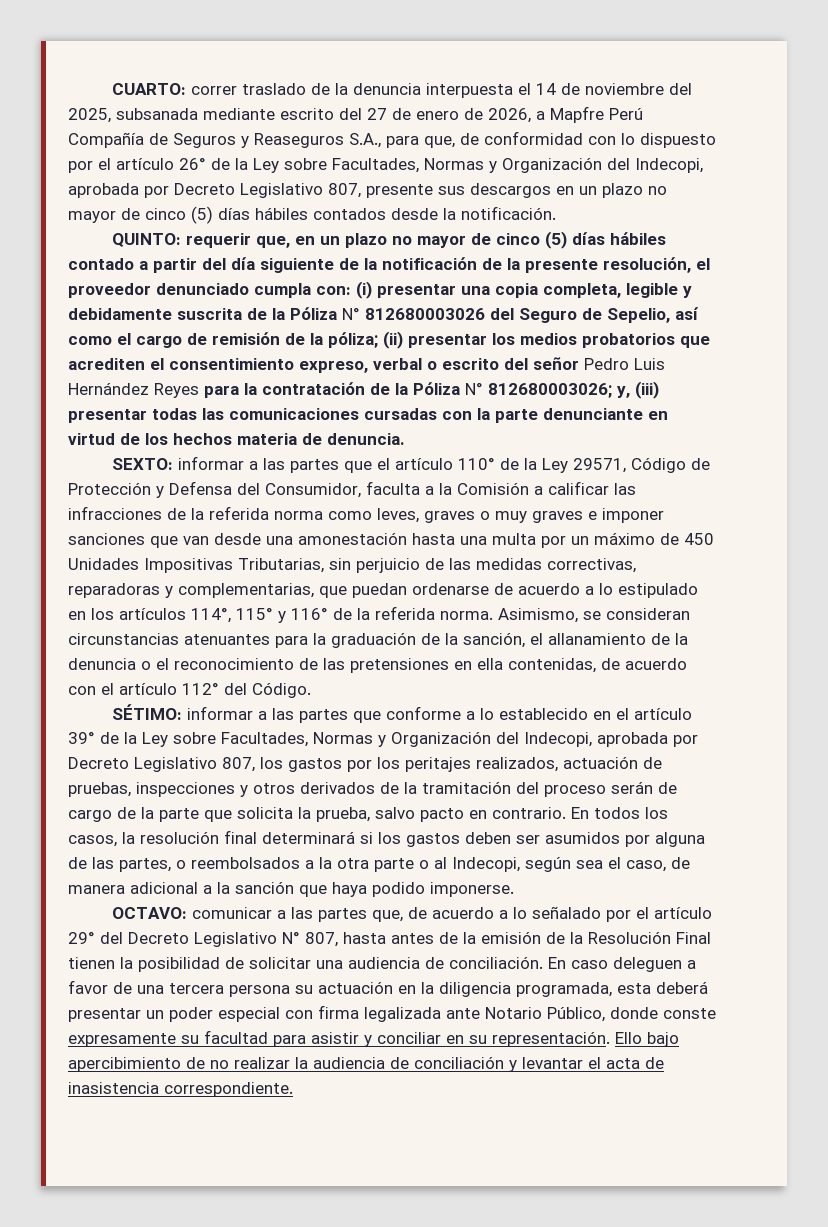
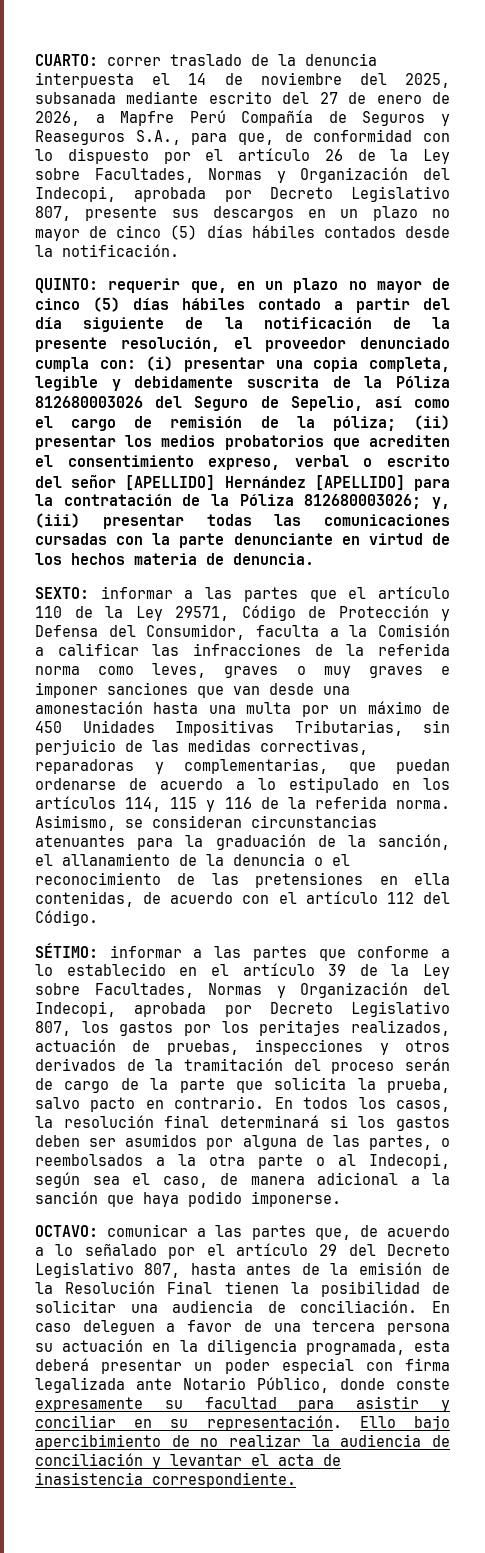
- correr traslado de la denuncia interpuesta el 14 de noviembre del 2025, subsanada mediante escrito del 27 de enero de 2026, a Mapfre Perú Compañía de Seguros y Reaseguros S.A., para que, de conformidad con lo dispuesto por el artículo 26° de la Ley sobre Facultades, Normas y Organización del Indecopi, aprobada por Decreto Legislativo 807, presente sus descargos en un plazo no mayor de cinco (5) días hábiles contados desde la notificación.
+ correr traslado de la denuncia interpuesta el 14 de noviembre del 2025, subsanada mediante escrito del 27 de enero de 2026, a Mapfre Perú Compañía de Seguros y Reaseguros S.A., para que, de conformidad con lo dispuesto por el artículo 26 de la Ley sobre Facultades, Normas y Organización del Indecopi, aprobada por Decreto Legislativo 807, presente sus descargos en un plazo no mayor de cinco (5) días hábiles contados desde la notificación.
- (i) presentar una copia completa, legible y debidamente suscrita de la Póliza N° 812680003026 del Seguro de Sepelio, así como el cargo de remisión de la póliza;
+ (i) presentar una copia completa, legible y debidamente suscrita de la Póliza 812680003026 del Seguro de Sepelio, así como el cargo de remisión de la póliza;
- (ii) presentar los medios probatorios que acrediten el consentimiento expreso, verbal o escrito del señor Pedro Luis Hernández Reyes para la contratación de la Póliza N° 812680003026;
+ (ii) presentar los medios probatorios que acrediten el consentimiento expreso, verbal o escrito del señor [APELLIDO] Hernández [APELLIDO] para la contratación de la Póliza 812680003026;
- informar a las partes que el artículo 110° de la Ley 29571, Código de Protección y Defensa del Consumidor, faculta a la Comisión a calificar las infracciones de la referida norma como leves, graves o muy graves e imponer sanciones que van desde una amonestación hasta una multa por un máximo de 450 Unidades Impositivas Tributarias, sin perjuicio de las medidas correctivas, reparadoras y complementarias, que puedan ordenarse de acuerdo a lo estipulado en los artículos 114°, 115° y 116° de la referida norma.
+ informar a las partes que el artículo 110 de la Ley 29571, Código de Protección y Defensa del Consumidor, faculta a la Comisión a calificar las infracciones de la referida norma como leves, graves o muy graves e imponer sanciones que van desde una amonestación hasta una multa por un máximo de 450 Unidades Impositivas Tributarias, sin perjuicio de las medidas correctivas, reparadoras y complementarias, que puedan ordenarse de acuerdo a lo estipulado en los artículos 114, 115 y 116 de la referida norma.
- Asimismo, se consideran circunstancias atenuantes para la graduación de la sanción, el allanamiento de la denuncia o el reconocimiento de las pretensiones en ella contenidas, de acuerdo con el artículo 112° del Código.
+ Asimismo, se consideran circunstancias atenuantes para la graduación de la sanción, el allanamiento de la denuncia o el reconocimiento de las pretensiones en ella contenidas, de acuerdo con el artículo 112 del Código.
- SÉTIMO: informar a las partes que conforme a lo establecido en el artículo 39° de la Ley sobre Facultades, Normas y Organización del Indecopi, aprobada por Decreto Legislativo 807, los gastos por los peritajes realizados, actuación de pruebas, inspecciones y otros derivados de la tramitación del proceso serán de cargo de la parte que solicita la prueba, salvo pacto en contrario.
+ SÉTIMO: informar a las partes que conforme a lo establecido en el artículo 39 de la Ley sobre Facultades, Normas y Organización del Indecopi, aprobada por Decreto Legislativo 807, los gastos por los peritajes realizados, actuación de pruebas, inspecciones y otros derivados de la tramitación del proceso serán de cargo de la parte que solicita la prueba, salvo pacto en contrario.
- OCTAVO: comunicar a las partes que, de acuerdo a lo señalado por el artículo 29° del Decreto Legislativo N° 807, hasta antes de la emisión de la Resolución Final tienen la posibilidad de solicitar una audiencia de conciliación.
+ OCTAVO: comunicar a las partes que, de acuerdo a lo señalado por el artículo 29 del Decreto Legislativo 807, hasta antes de la emisión de la Resolución Final tienen la posibilidad de solicitar una audiencia de conciliación.

